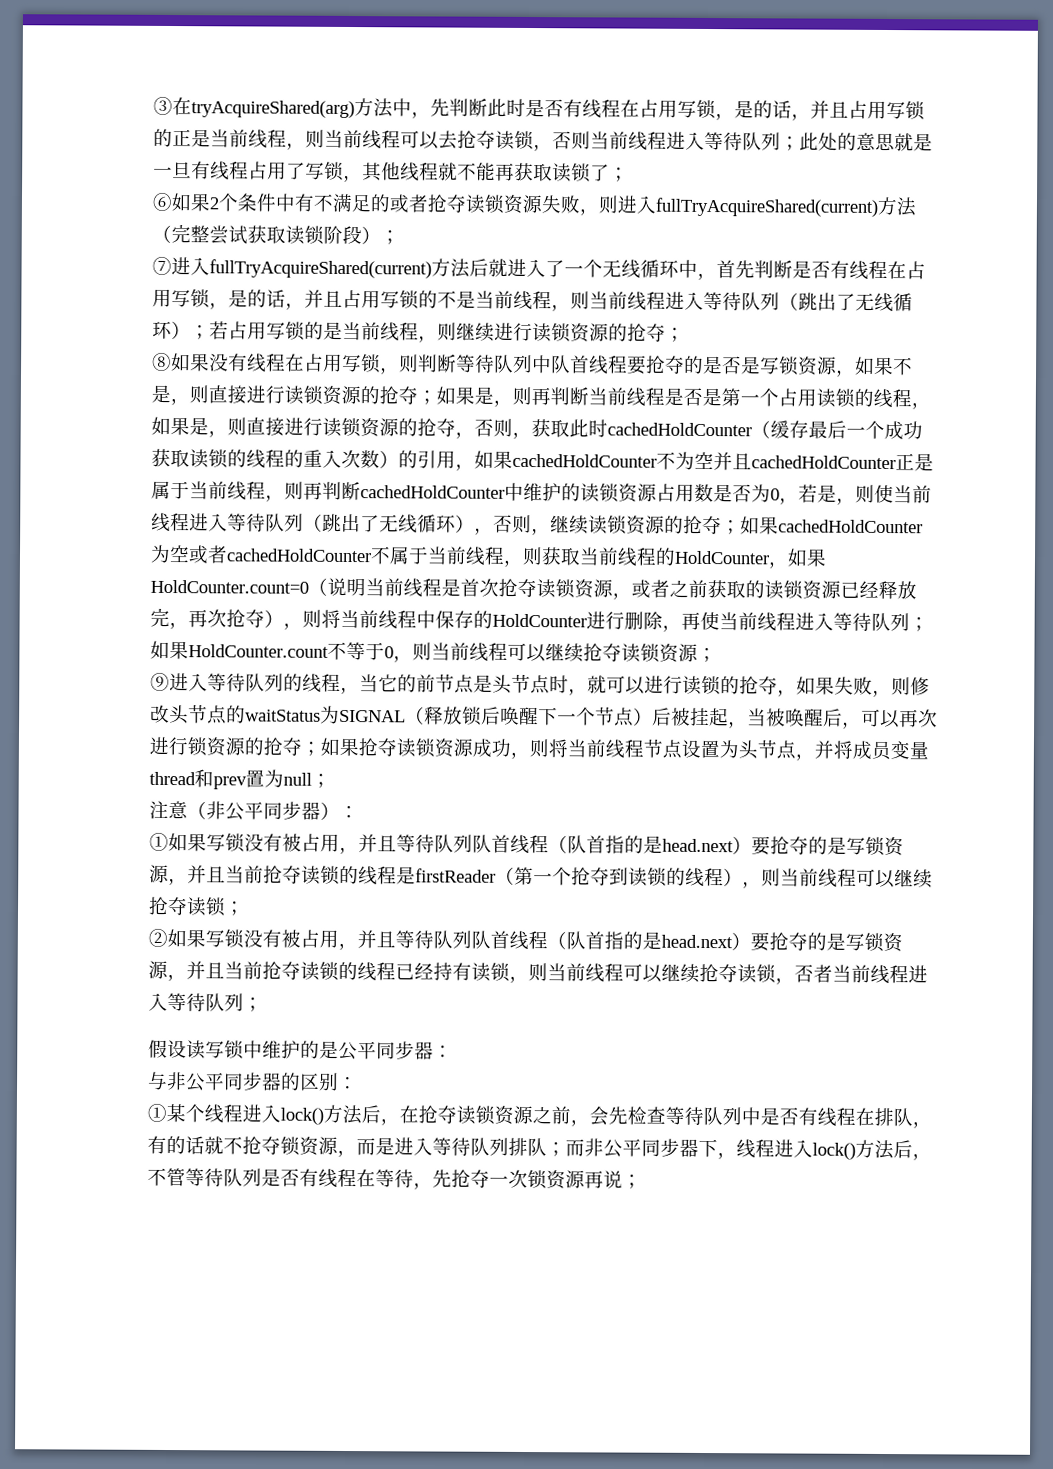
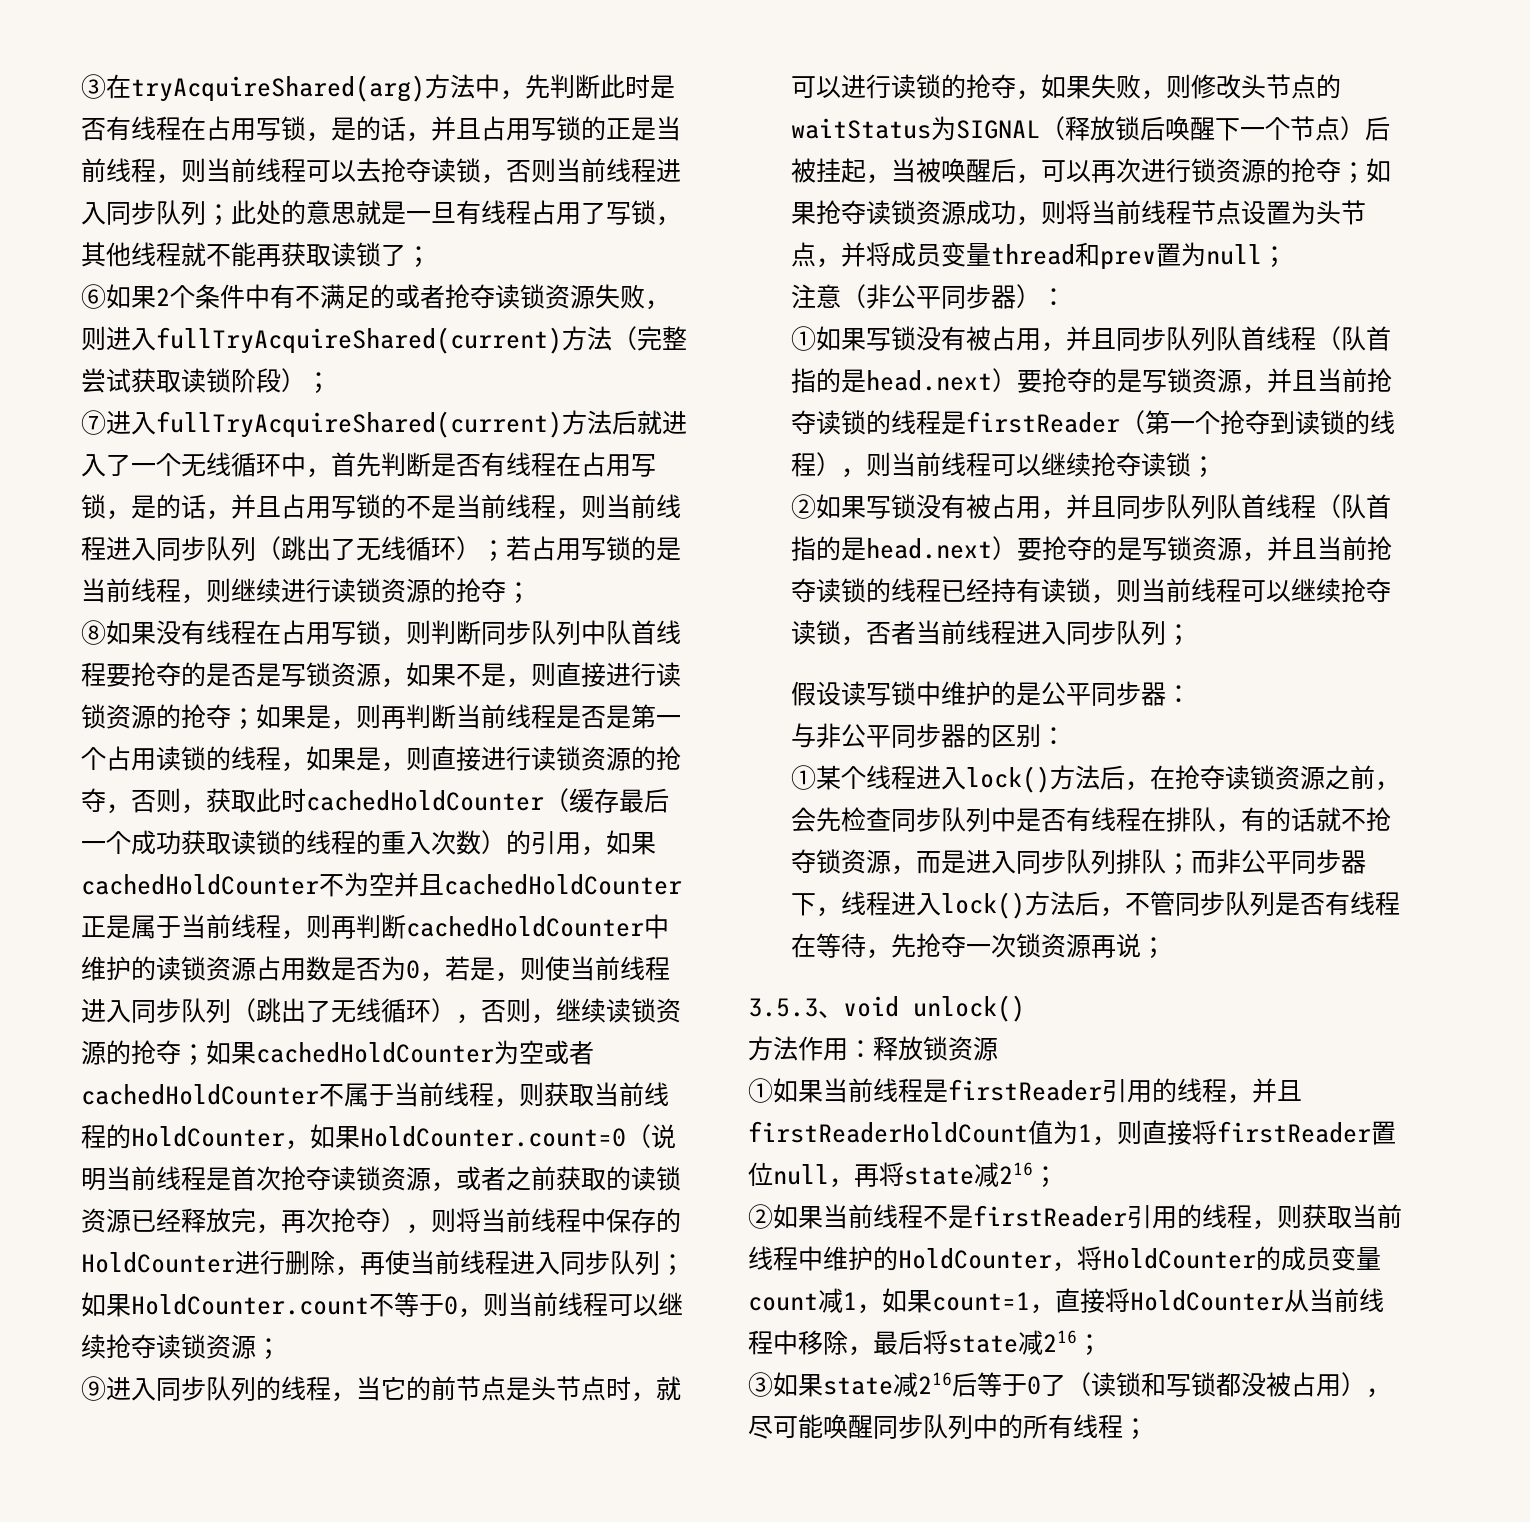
- ③在tryAcquireShared(arg)方法中，先判断此时是否有线程在占用写锁，是的话，并且占用写锁的正是当前线程，则当前线程可以去抢夺读锁，否则当前线程进入等待队列；此处的意思就是一旦有线程占用了写锁，其他线程就不能再获取读锁了；
+ ③在tryAcquireShared(arg)方法中，先判断此时是否有线程在占用写锁，是的话，并且占用写锁的正是当前线程，则当前线程可以去抢夺读锁，否则当前线程进入同步队列；此处的意思就是一旦有线程占用了写锁，其他线程就不能再获取读锁了；
- ⑦进入fullTryAcquireShared(current)方法后就进入了一个无线循环中，首先判断是否有线程在占用写锁，是的话，并且占用写锁的不是当前线程，则当前线程进入等待队列（跳出了无线循环）；若占用写锁的是当前线程，则继续进行读锁资源的抢夺；
+ ⑦进入fullTryAcquireShared(current)方法后就进入了一个无线循环中，首先判断是否有线程在占用写锁，是的话，并且占用写锁的不是当前线程，则当前线程进入同步队列（跳出了无线循环）；若占用写锁的是当前线程，则继续进行读锁资源的抢夺；
- ⑧如果没有线程在占用写锁，则判断等待队列中队首线程要抢夺的是否是写锁资源，如果不是，则直接进行读锁资源的抢夺；
+ ⑧如果没有线程在占用写锁，则判断同步队列中队首线程要抢夺的是否是写锁资源，如果不是，则直接进行读锁资源的抢夺；
- 如果是，则再判断当前线程是否是第一个占用读锁的线程，如果是，则直接进行读锁资源的抢夺，否则，获取此时cachedHoldCounter（缓存最后一个成功获取读锁的线程的重入次数）的引用，如果cachedHoldCounter不为空并且cachedHoldCounter正是属于当前线程，则再判断cachedHoldCounter中维护的读锁资源占用数是否为0，若是，则使当前线程进入等待队列（跳出了无线循环），否则，继续读锁资源的抢夺；
+ 如果是，则再判断当前线程是否是第一个占用读锁的线程，如果是，则直接进行读锁资源的抢夺，否则，获取此时cachedHoldCounter（缓存最后一个成功获取读锁的线程的重入次数）的引用，如果cachedHoldCounter不为空并且cachedHoldCounter正是属于当前线程，则再判断cachedHoldCounter中维护的读锁资源占用数是否为0，若是，则使当前线程进入同步队列（跳出了无线循环），否则，继续读锁资源的抢夺；
- 如果cachedHoldCounter为空或者cachedHoldCounter不属于当前线程，则获取当前线程的HoldCounter，如果HoldCounter.count=0（说明当前线程是首次抢夺读锁资源，或者之前获取的读锁资源已经释放完，再次抢夺），则将当前线程中保存的HoldCounter进行删除，再使当前线程进入等待队列；
+ 如果cachedHoldCounter为空或者cachedHoldCounter不属于当前线程，则获取当前线程的HoldCounter，如果HoldCounter.count=0（说明当前线程是首次抢夺读锁资源，或者之前获取的读锁资源已经释放完，再次抢夺），则将当前线程中保存的HoldCounter进行删除，再使当前线程进入同步队列；
- ⑨进入等待队列的线程，当它的前节点是头节点时，就可以进行读锁的抢夺，如果失败，则修改头节点的waitStatus为SIGNAL（释放锁后唤醒下一个节点）后被挂起，当被唤醒后，可以再次进行锁资源的抢夺；
+ ⑨进入同步队列的线程，当它的前节点是头节点时，就可以进行读锁的抢夺，如果失败，则修改头节点的waitStatus为SIGNAL（释放锁后唤醒下一个节点）后被挂起，当被唤醒后，可以再次进行锁资源的抢夺；
- ①如果写锁没有被占用，并且等待队列队首线程（队首指的是head.next）要抢夺的是写锁资源，并且当前抢夺读锁的线程是firstReader（第一个抢夺到读锁的线程），则当前线程可以继续抢夺读锁；
+ ①如果写锁没有被占用，并且同步队列队首线程（队首指的是head.next）要抢夺的是写锁资源，并且当前抢夺读锁的线程是firstReader（第一个抢夺到读锁的线程），则当前线程可以继续抢夺读锁；
- ②如果写锁没有被占用，并且等待队列队首线程（队首指的是head.next）要抢夺的是写锁资源，并且当前抢夺读锁的线程已经持有读锁，则当前线程可以继续抢夺读锁，否者当前线程进入等待队列；
+ ②如果写锁没有被占用，并且同步队列队首线程（队首指的是head.next）要抢夺的是写锁资源，并且当前抢夺读锁的线程已经持有读锁，则当前线程可以继续抢夺读锁，否者当前线程进入同步队列；
- ①某个线程进入lock()方法后，在抢夺读锁资源之前，会先检查等待队列中是否有线程在排队，有的话就不抢夺锁资源，而是进入等待队列排队；而非公平同步器下，线程进入lock()方法后，不管等待队列是否有线程在等待，先抢夺一次锁资源再说；
+ ①某个线程进入lock()方法后，在抢夺读锁资源之前，会先检查同步队列中是否有线程在排队，有的话就不抢夺锁资源，而是进入同步队列排队；而非公平同步器下，线程进入lock()方法后，不管同步队列是否有线程在等待，先抢夺一次锁资源再说；
+ 3.5.3、void unlock()
+ 方法作用：释放锁资源
+ ①如果当前线程是firstReader引用的线程，并且firstReaderHoldCount值为1，则直接将firstReader置位null，再将state减216；
+ ②如果当前线程不是firstReader引用的线程，则获取当前线程中维护的HoldCounter，将HoldCounter的成员变量count减1，如果count=1，直接将HoldCounter从当前线程中移除，最后将state减216；
+ ③如果state减216后等于0了（读锁和写锁都没被占用），尽可能唤醒同步队列中的所有线程；

